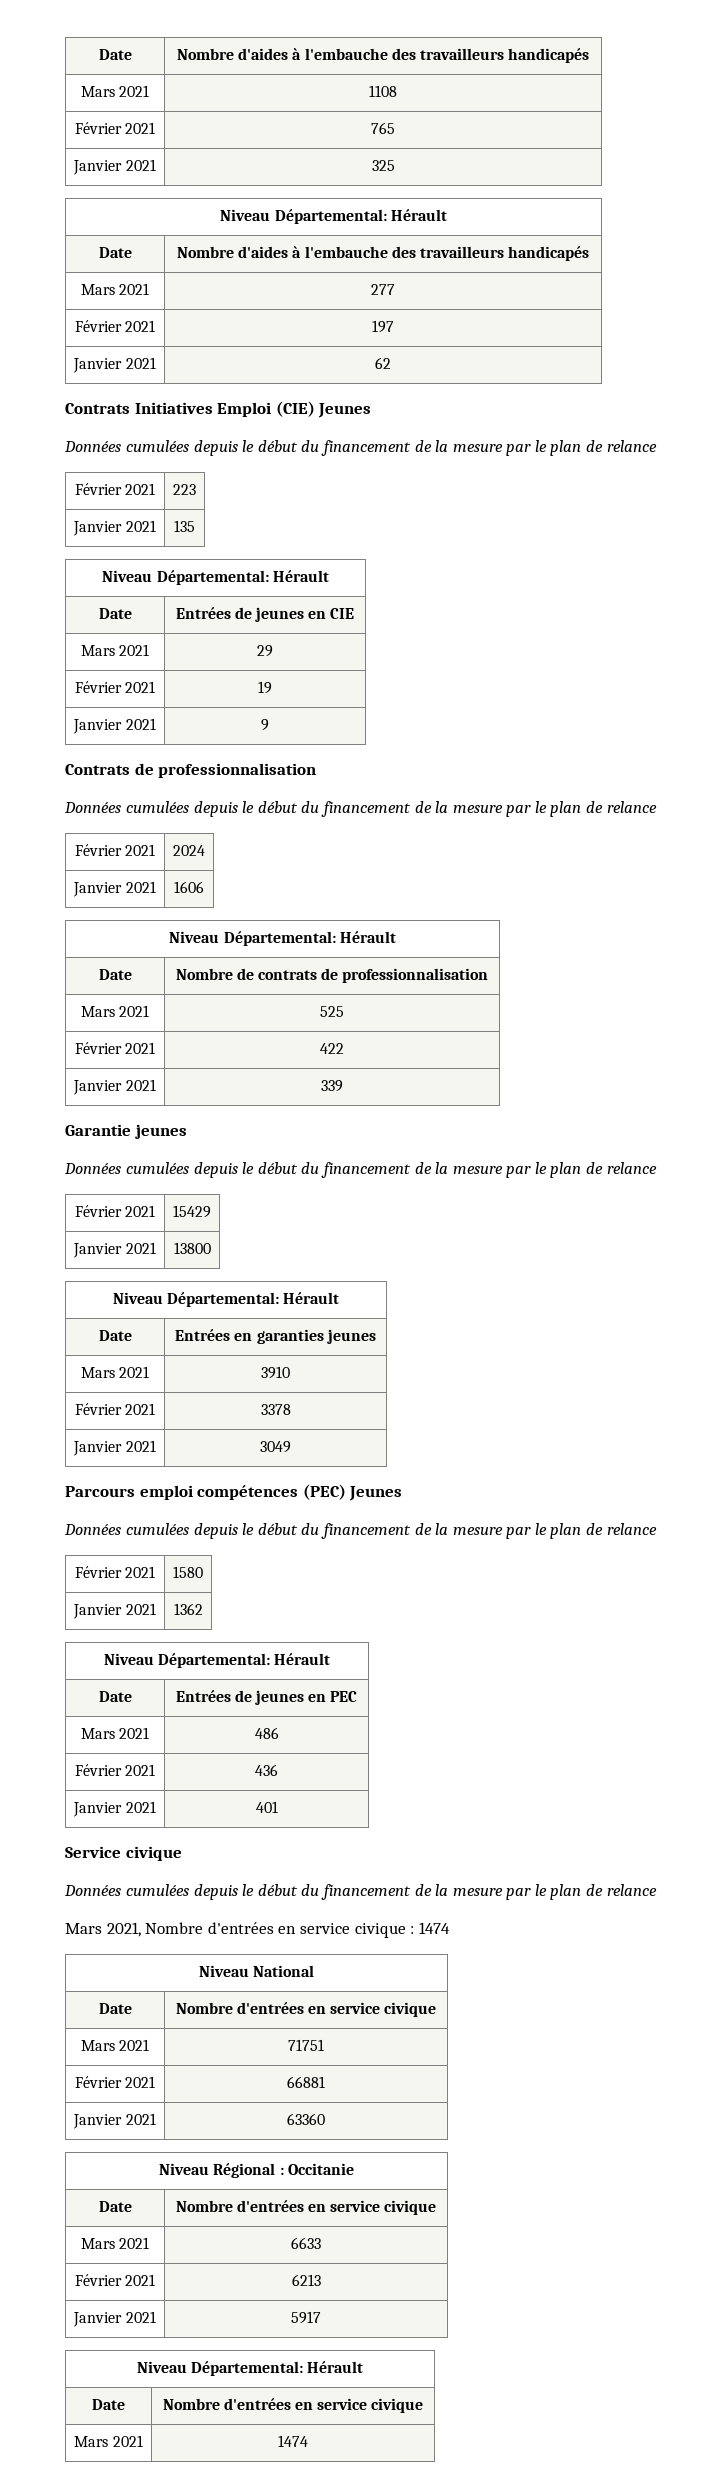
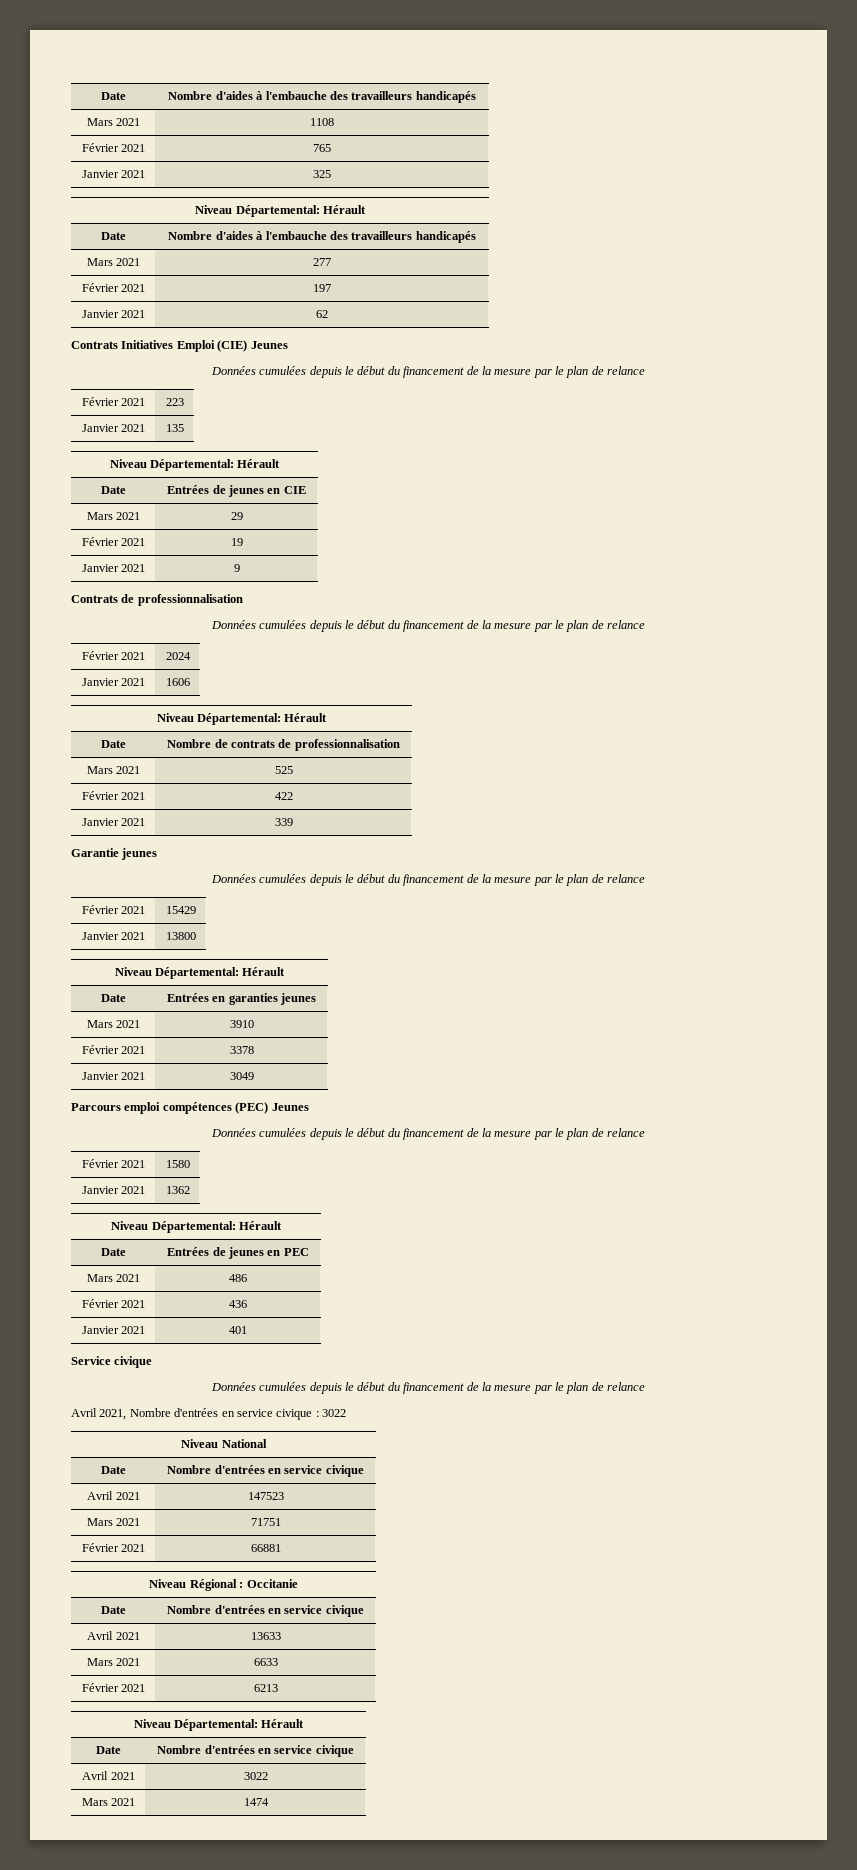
- Mars 2021, Nombre d'entrées en service civique : 1474
+ Avril 2021, Nombre d'entrées en service civique : 3022
+ Avril 2021 | 147523
- Janvier 2021 | 63360
+ Avril 2021 | 13633
- Janvier 2021 | 5917
+ Avril 2021 | 3022

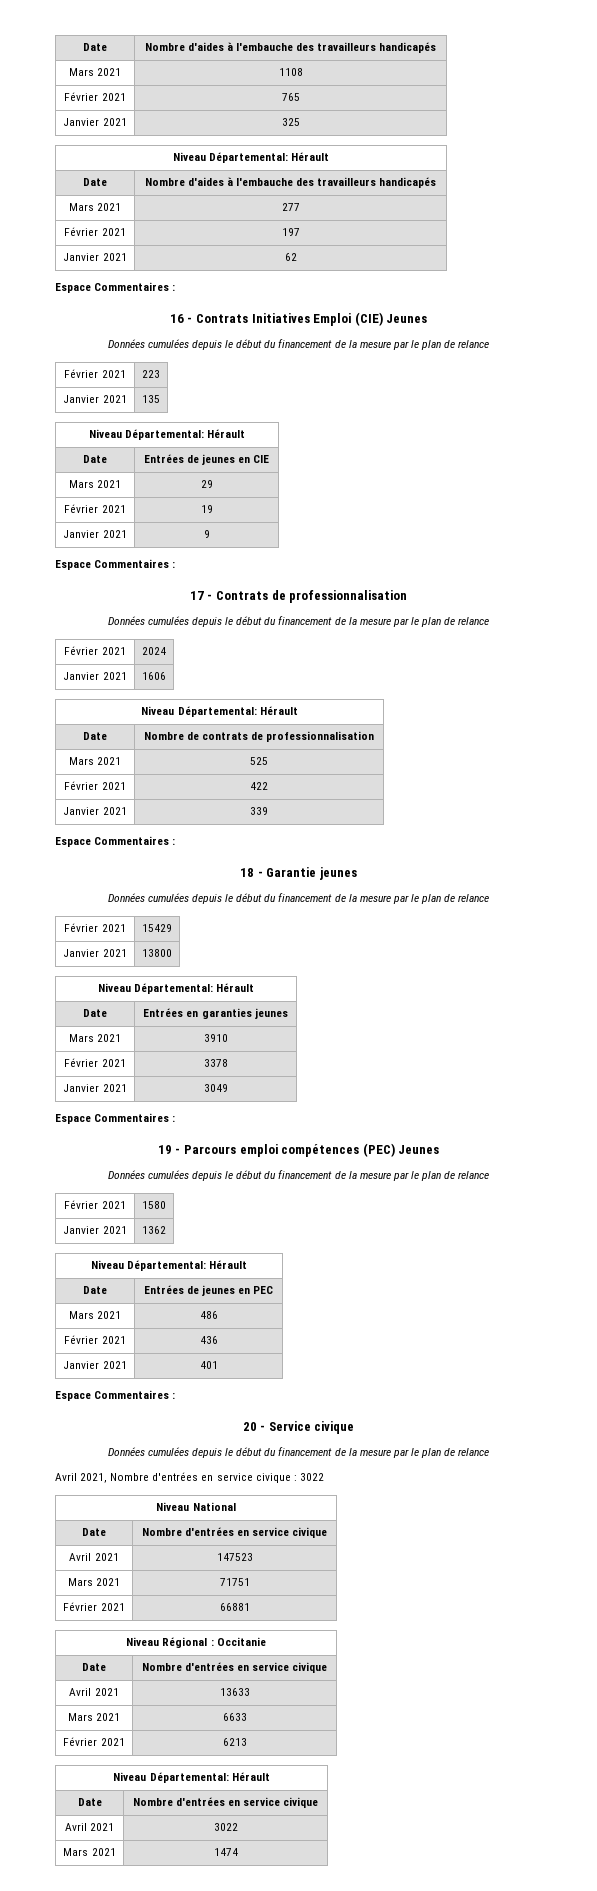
  Janvier 2021 | 62
- Contrats Initiatives Emploi (CIE) Jeunes
+ Espace Commentaires :
+ 16 - Contrats Initiatives Emploi (CIE) Jeunes
  Janvier 2021 | 9
- Contrats de professionnalisation
+ Espace Commentaires :
+ 17 - Contrats de professionnalisation
  Janvier 2021 | 339
- Garantie jeunes
+ Espace Commentaires :
+ 18 - Garantie jeunes
  Janvier 2021 | 3049
- Parcours emploi compétences (PEC) Jeunes
+ Espace Commentaires :
+ 19 - Parcours emploi compétences (PEC) Jeunes
  Janvier 2021 | 401
- Service civique
+ Espace Commentaires :
+ 20 - Service civique

